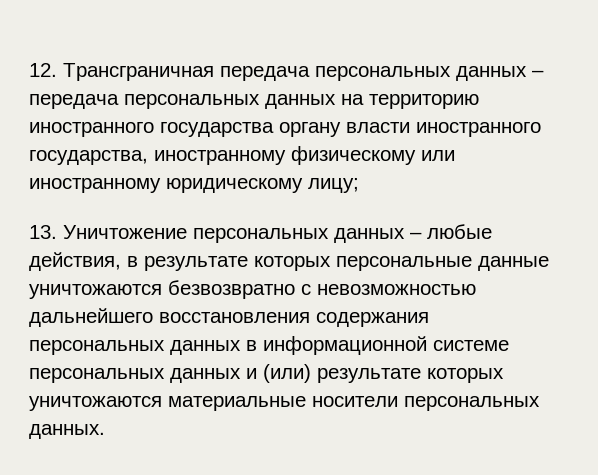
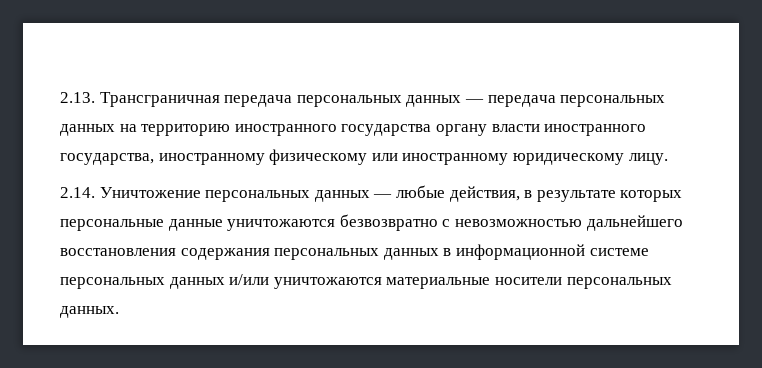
- 12. Трансграничная передача персональных данных – передача персональных данных на территорию иностранного государства органу власти иностранного государства, иностранному физическому или иностранному юридическому лицу;
- 13. Уничтожение персональных данных – любые действия, в результате которых персональные данные уничтожаются безвозвратно с невозможностью дальнейшего восстановления содержания персональных данных в информационной системе персональных данных и (или) результате которых уничтожаются материальные носители персональных данных.
+ 2.13. Трансграничная передача персональных данных — передача персональных данных на территорию иностранного государства органу власти иностранного государства, иностранному физическому или иностранному юридическому лицу.
+ 2.14. Уничтожение персональных данных — любые действия, в результате которых персональные данные уничтожаются безвозвратно с невозможностью дальнейшего восстановления содержания персональных данных в информационной системе персональных данных и/или уничтожаются материальные носители персональных данных.

